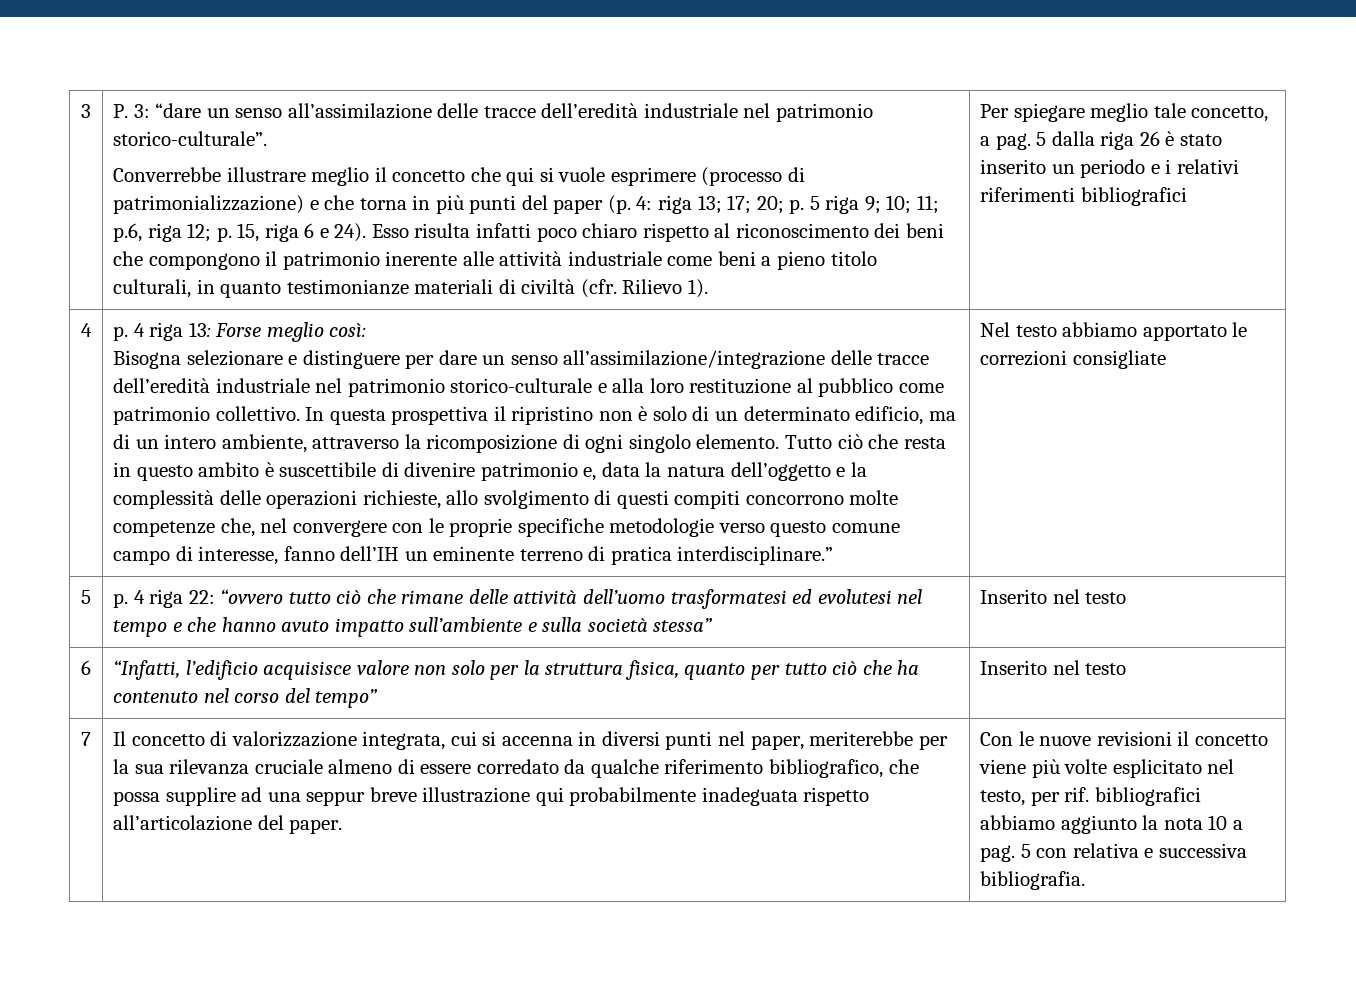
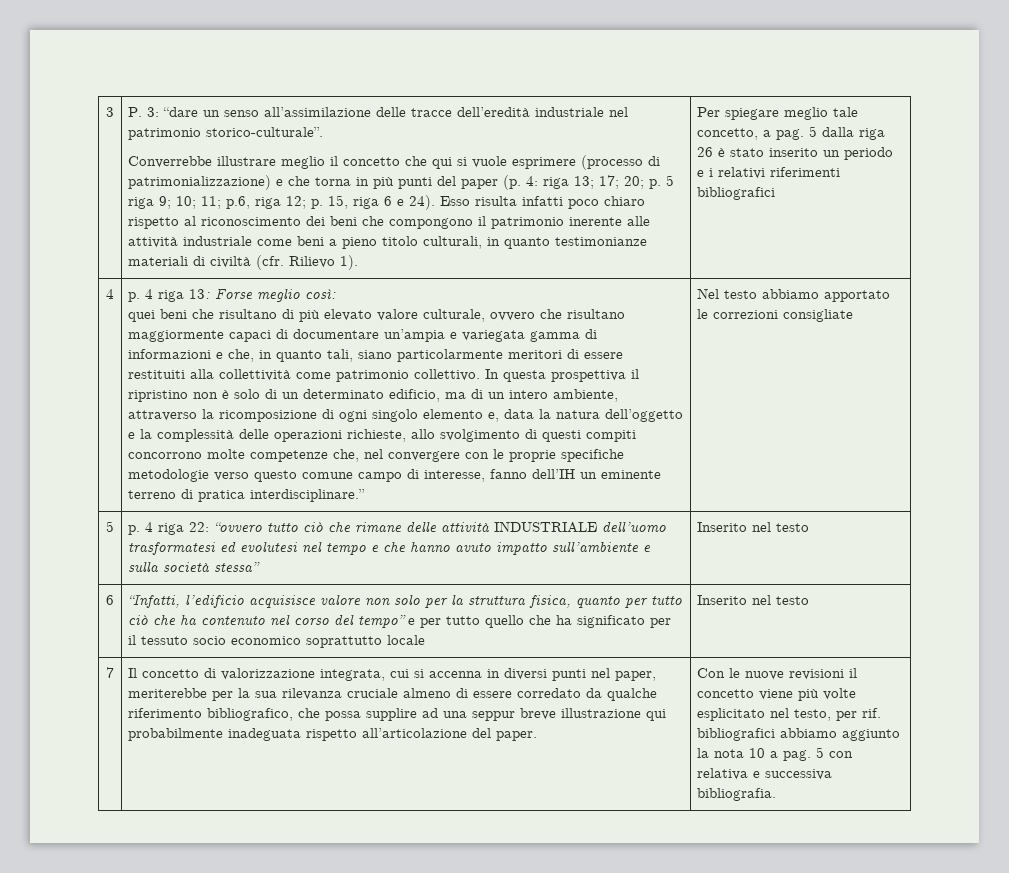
- Bisogna selezionare e distinguere per dare un senso all’assimilazione/integrazione delle tracce dell’eredità industriale nel patrimonio storico-culturale e alla loro restituzione al pubblico come patrimonio collettivo.
+ quei beni che risultano di più elevato valore culturale, ovvero che risultano maggiormente capaci di documentare un’ampia e variegata gamma di informazioni e che, in quanto tali, siano particolarmente meritori di essere restituiti alla collettività come patrimonio collettivo.
- In questa prospettiva il ripristino non è solo di un determinato edificio, ma di un intero ambiente, attraverso la ricomposizione di ogni singolo elemento. Tutto ciò che resta in questo ambito è suscettibile di divenire patrimonio e, data la natura dell’oggetto e la complessità delle operazioni richieste, allo svolgimento di questi compiti concorrono molte competenze che, nel convergere con le proprie specifiche metodologie verso questo comune campo di interesse, fanno dell’IH un eminente terreno di pratica interdisciplinare.”
+ In questa prospettiva il ripristino non è solo di un determinato edificio, ma di un intero ambiente, attraverso la ricomposizione di ogni singolo elemento e, data la natura dell’oggetto e la complessità delle operazioni richieste, allo svolgimento di questi compiti concorrono molte competenze che, nel convergere con le proprie specifiche metodologie verso questo comune campo di interesse, fanno dell’IH un eminente terreno di pratica interdisciplinare.”
- 5 | p. 4 riga 22: “ovvero tutto ciò che rimane delle attività dell’uomo trasformatesi ed evolutesi nel tempo e che hanno avuto impatto sull’ambiente e sulla società stessa” | Inserito nel testo
+ 5 | p. 4 riga 22: “ovvero tutto ciò che rimane delle attività INDUSTRIALE dell’uomo trasformatesi ed evolutesi nel tempo e che hanno avuto impatto sull’ambiente e sulla società stessa” | Inserito nel testo
- 6 | “Infatti, l’edificio acquisisce valore non solo per la struttura fisica, quanto per tutto ciò che ha contenuto nel corso del tempo” | Inserito nel testo
+ 6 | “Infatti, l’edificio acquisisce valore non solo per la struttura fisica, quanto per tutto ciò che ha contenuto nel corso del tempo” e per tutto quello che ha significato per il tessuto socio economico soprattutto locale | Inserito nel testo

